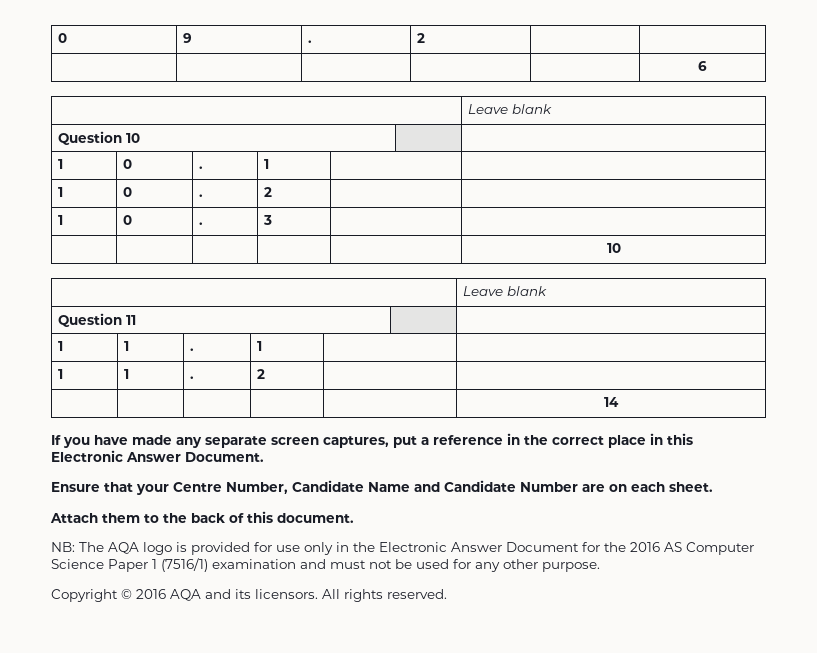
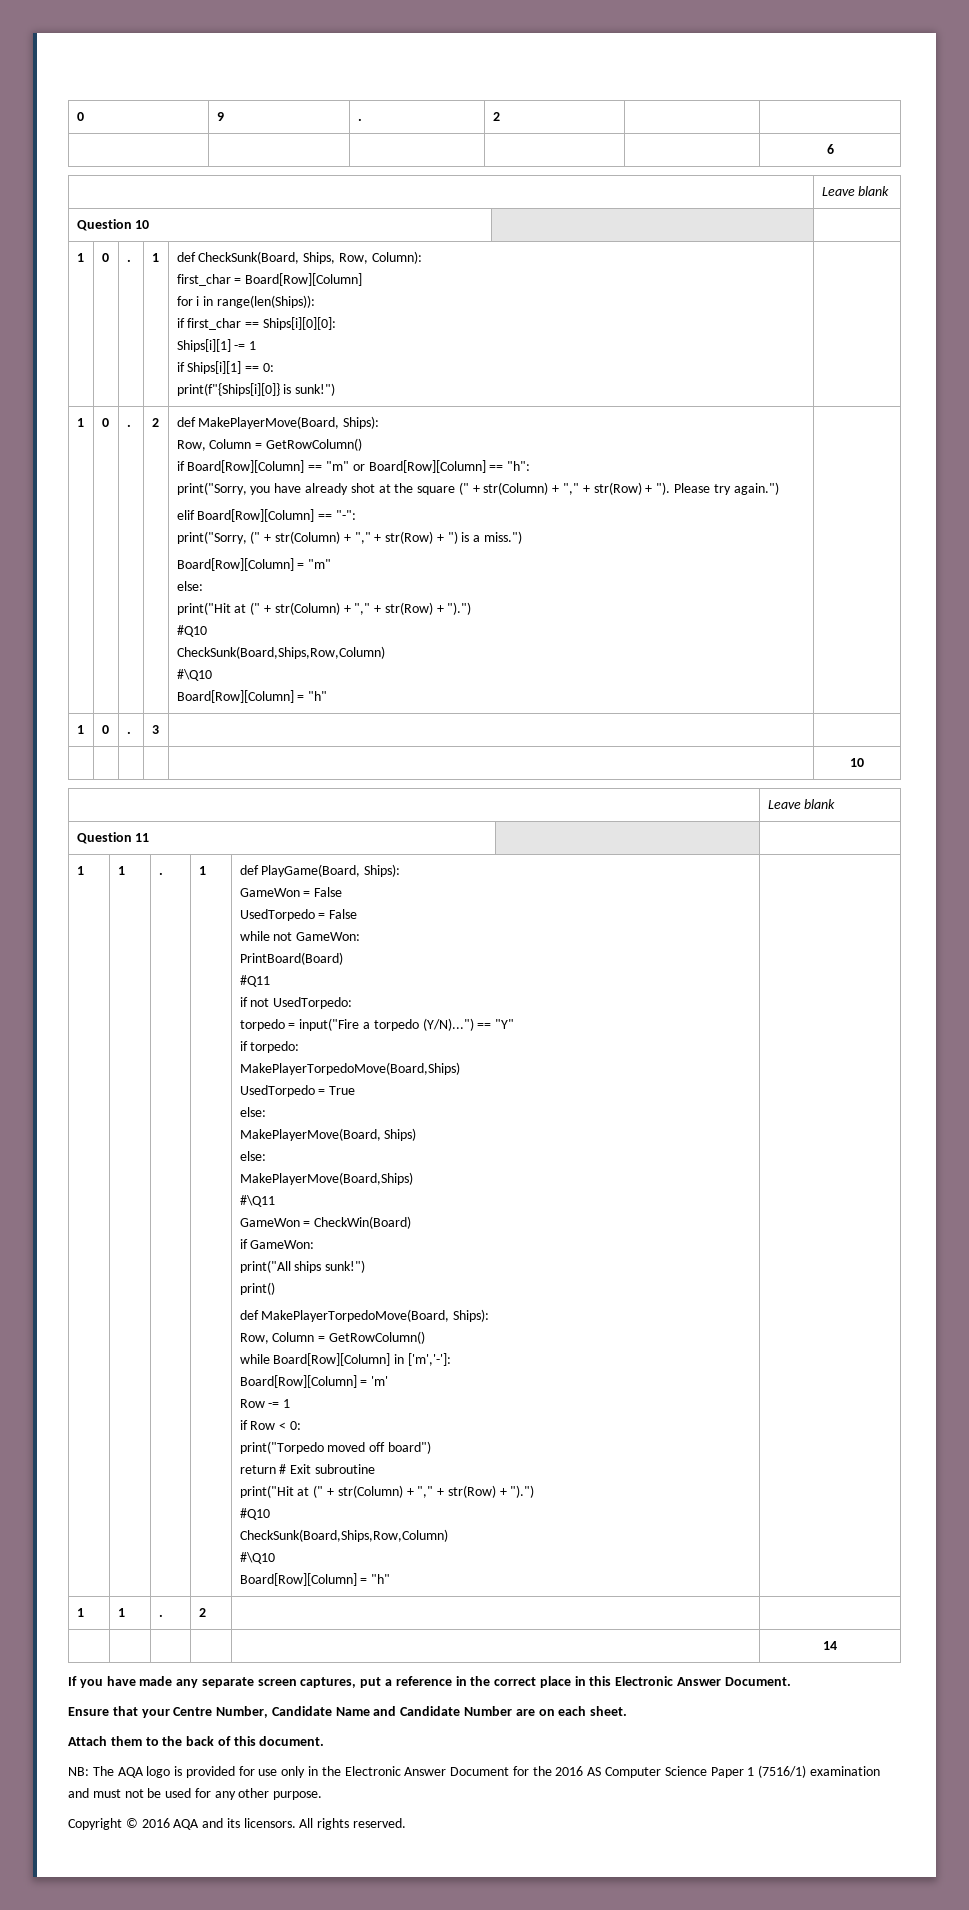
- 1 | 0 | . | 1 | |
- 1 | 0 | . | 2 | |
+ 1 | 0 | . | 1 | def CheckSunk(Board, Ships, Row, Column):
+ first_char = Board[Row][Column]
+ for i in range(len(Ships)):
+ if first_char == Ships[i][0][0]:
+ Ships[i][1] -= 1
+ if Ships[i][1] == 0:
+ print(f"{Ships[i][0]} is sunk!") |
+ 1 | 0 | . | 2 | def MakePlayerMove(Board, Ships):
+ Row, Column = GetRowColumn()
+ if Board[Row][Column] == "m" or Board[Row][Column] == "h":
+ print("Sorry, you have already shot at the square (" + str(Column) + "," + str(Row) + "). Please try again.")
+ elif Board[Row][Column] == "-":
+ print("Sorry, (" + str(Column) + "," + str(Row) + ") is a miss.")
+ Board[Row][Column] = "m"
+ else:
+ print("Hit at (" + str(Column) + "," + str(Row) + ").")
+ #Q10
+ CheckSunk(Board,Ships,Row,Column)
+ #\Q10
+ Board[Row][Column] = "h"
+ def PlayGame(Board, Ships):
+ GameWon = False
+ UsedTorpedo = False
+ while not GameWon:
+ PrintBoard(Board)
+ #Q11
+ if not UsedTorpedo:
+ torpedo = input("Fire a torpedo (Y/N)...") == "Y"
+ if torpedo:
+ MakePlayerTorpedoMove(Board,Ships)
+ UsedTorpedo = True
+ else:
+ MakePlayerMove(Board, Ships)
+ else:
+ MakePlayerMove(Board,Ships)
+ #\Q11
+ GameWon = CheckWin(Board)
+ if GameWon:
+ print("All ships sunk!")
+ print()
+ def MakePlayerTorpedoMove(Board, Ships):
+ Row, Column = GetRowColumn()
+ while Board[Row][Column] in ['m','-']:
+ Board[Row][Column] = 'm'
+ Row -= 1
+ if Row < 0:
+ print("Torpedo moved off board")
+ return # Exit subroutine
+ print("Hit at (" + str(Column) + "," + str(Row) + ").")
+ #Q10
+ CheckSunk(Board,Ships,Row,Column)
+ #\Q10
+ Board[Row][Column] = "h"

